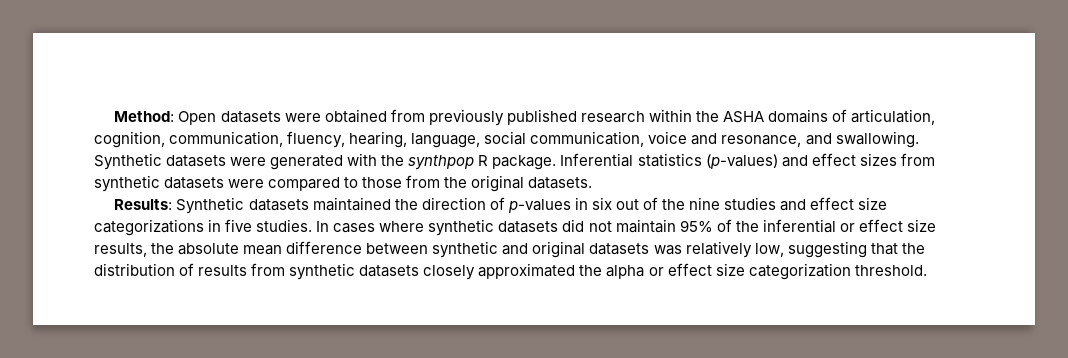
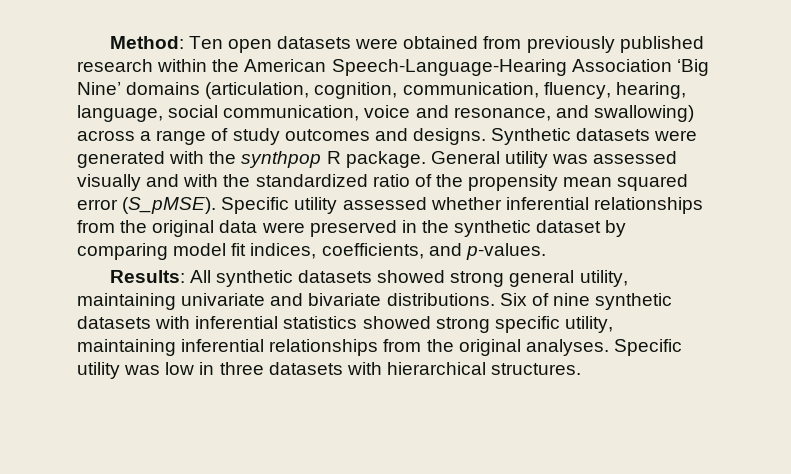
- Method: Open datasets were obtained from previously published research within the ASHA domains of articulation, cognition, communication, fluency, hearing, language, social communication, voice and resonance, and swallowing.
+ Method: Ten open datasets were obtained from previously published research within the American Speech-Language-Hearing Association ‘Big Nine’ domains (articulation, cognition, communication, fluency, hearing, language, social communication, voice and resonance, and swallowing) across a range of study outcomes and designs.
- Inferential statistics (p-values) and effect sizes from synthetic datasets were compared to those from the original datasets.
- Results: Synthetic datasets maintained the direction of p-values in six out of the nine studies and effect size categorizations in five studies. In cases where synthetic datasets did not maintain 95% of the inferential or effect size results, the absolute mean difference between synthetic and original datasets was relatively low, suggesting that the distribution of results from synthetic datasets closely approximated the alpha or effect size categorization threshold.
+ General utility was assessed visually and with the standardized ratio of the propensity mean squared error (S_pMSE). Specific utility assessed whether inferential relationships from the original data were preserved in the synthetic dataset by comparing model fit indices, coefficients, and p-values.
+ Results: All synthetic datasets showed strong general utility, maintaining univariate and bivariate distributions. Six of nine synthetic datasets with inferential statistics showed strong specific utility, maintaining inferential relationships from the original analyses. Specific utility was low in three datasets with hierarchical structures.

